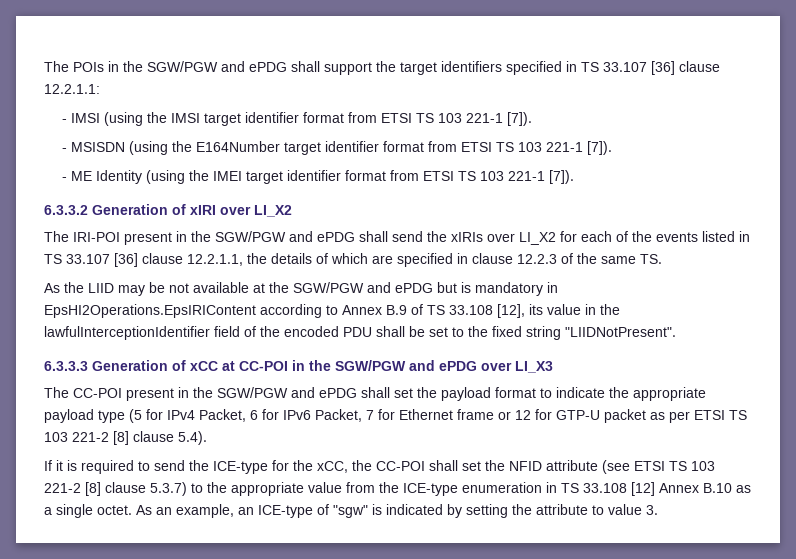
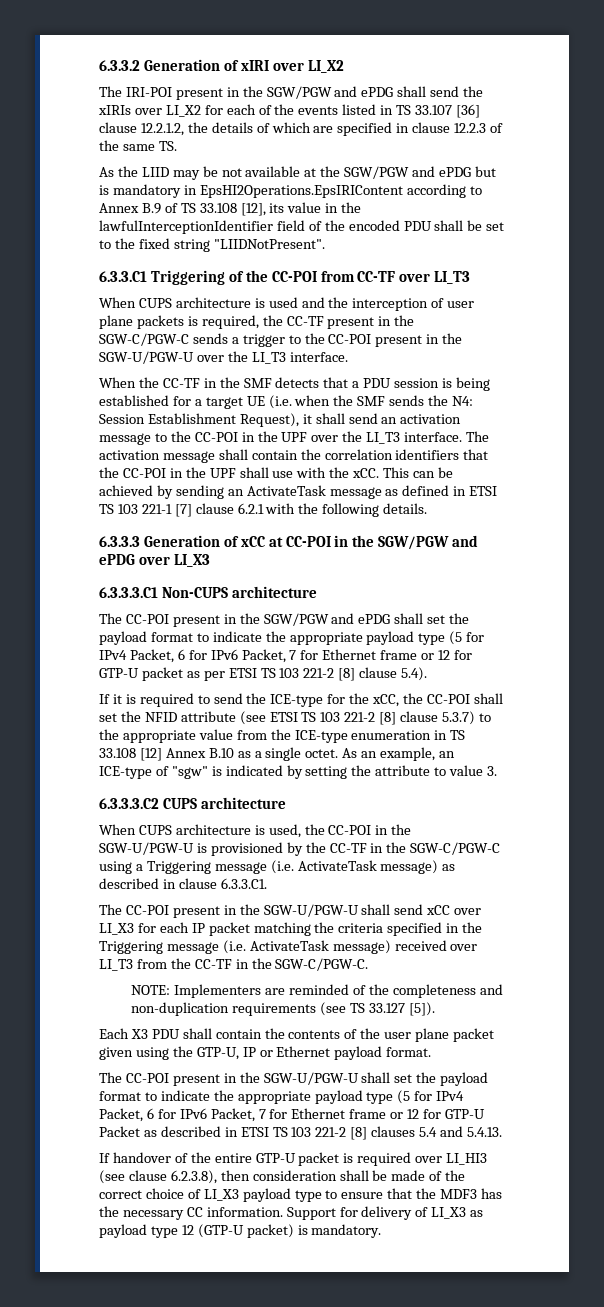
- The POIs in the SGW/PGW and ePDG shall support the target identifiers specified in TS 33.107 [36] clause 12.2.1.1:
- - IMSI (using the IMSI target identifier format from ETSI TS 103 221-1 [7]).
- - MSISDN (using the E164Number target identifier format from ETSI TS 103 221-1 [7]).
- - ME Identity (using the IMEI target identifier format from ETSI TS 103 221-1 [7]).
- The IRI-POI present in the SGW/PGW and ePDG shall send the xIRIs over LI_X2 for each of the events listed in TS 33.107 [36] clause 12.2.1.1, the details of which are specified in clause 12.2.3 of the same TS.
+ The IRI-POI present in the SGW/PGW and ePDG shall send the xIRIs over LI_X2 for each of the events listed in TS 33.107 [36] clause 12.2.1.2, the details of which are specified in clause 12.2.3 of the same TS.
+ 6.3.3.C1 Triggering of the CC-POI from CC-TF over LI_T3
+ When CUPS architecture is used and the interception of user plane packets is required, the CC-TF present in the SGW-C/PGW-C sends a trigger to the CC-POI present in the SGW-U/PGW-U over the LI_T3 interface.
+ When the CC-TF in the SMF detects that a PDU session is being established for a target UE (i.e. when the SMF sends the N4: Session Establishment Request), it shall send an activation message to the CC-POI in the UPF over the LI_T3 interface. The activation message shall contain the correlation identifiers that the CC-POI in the UPF shall use with the xCC. This can be achieved by sending an ActivateTask message as defined in ETSI TS 103 221-1 [7] clause 6.2.1 with the following details.
+ 6.3.3.3.C1 Non-CUPS architecture
+ 6.3.3.3.C2 CUPS architecture
+ When CUPS architecture is used, the CC-POI in the SGW-U/PGW-U is provisioned by the CC-TF in the SGW-C/PGW-C using a Triggering message (i.e. ActivateTask message) as described in clause 6.3.3.C1.
+ The CC-POI present in the SGW-U/PGW-U shall send xCC over LI_X3 for each IP packet matching the criteria specified in the Triggering message (i.e. ActivateTask message) received over LI_T3 from the CC-TF in the SGW-C/PGW-C.
+ NOTE: Implementers are reminded of the completeness and non-duplication requirements (see TS 33.127 [5]).
+ Each X3 PDU shall contain the contents of the user plane packet given using the GTP-U, IP or Ethernet payload format.
+ The CC-POI present in the SGW-U/PGW-U shall set the payload format to indicate the appropriate payload type (5 for IPv4 Packet, 6 for IPv6 Packet, 7 for Ethernet frame or 12 for GTP-U Packet as described in ETSI TS 103 221-2 [8] clauses 5.4 and 5.4.13.
+ If handover of the entire GTP-U packet is required over LI_HI3 (see clause 6.2.3.8), then consideration shall be made of the correct choice of LI_X3 payload type to ensure that the MDF3 has the necessary CC information. Support for delivery of LI_X3 as payload type 12 (GTP-U packet) is mandatory.

